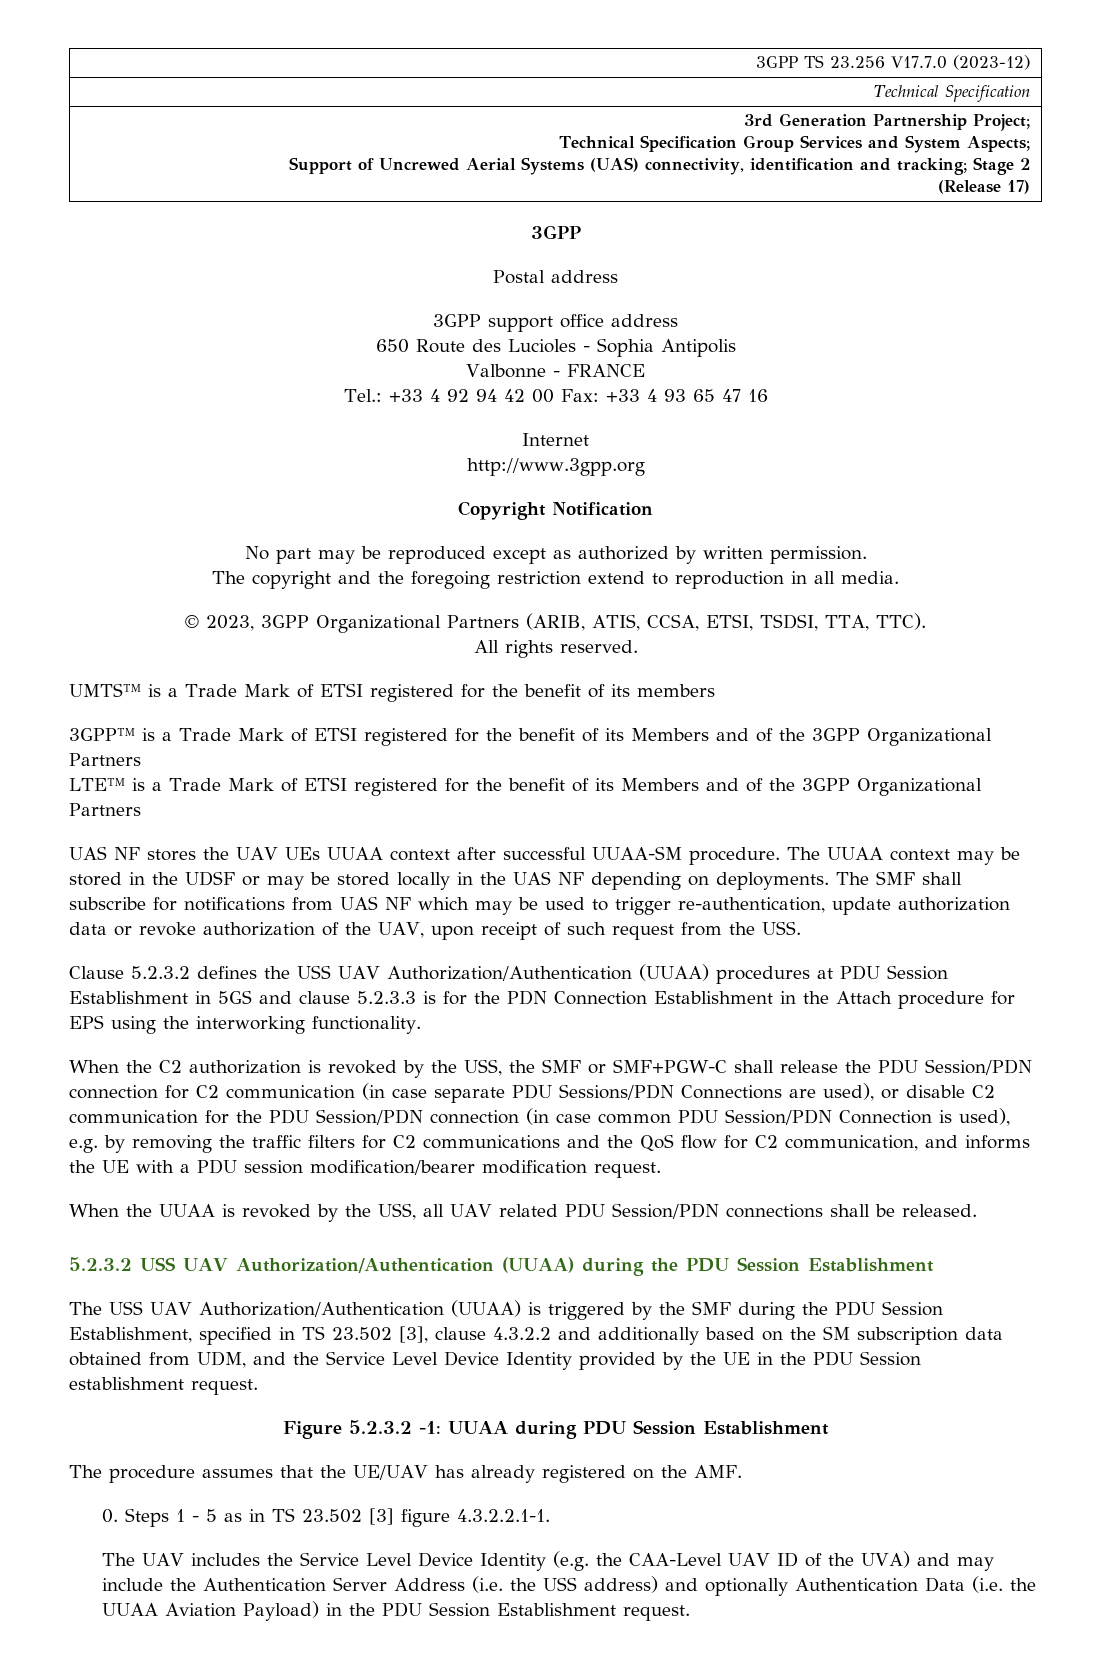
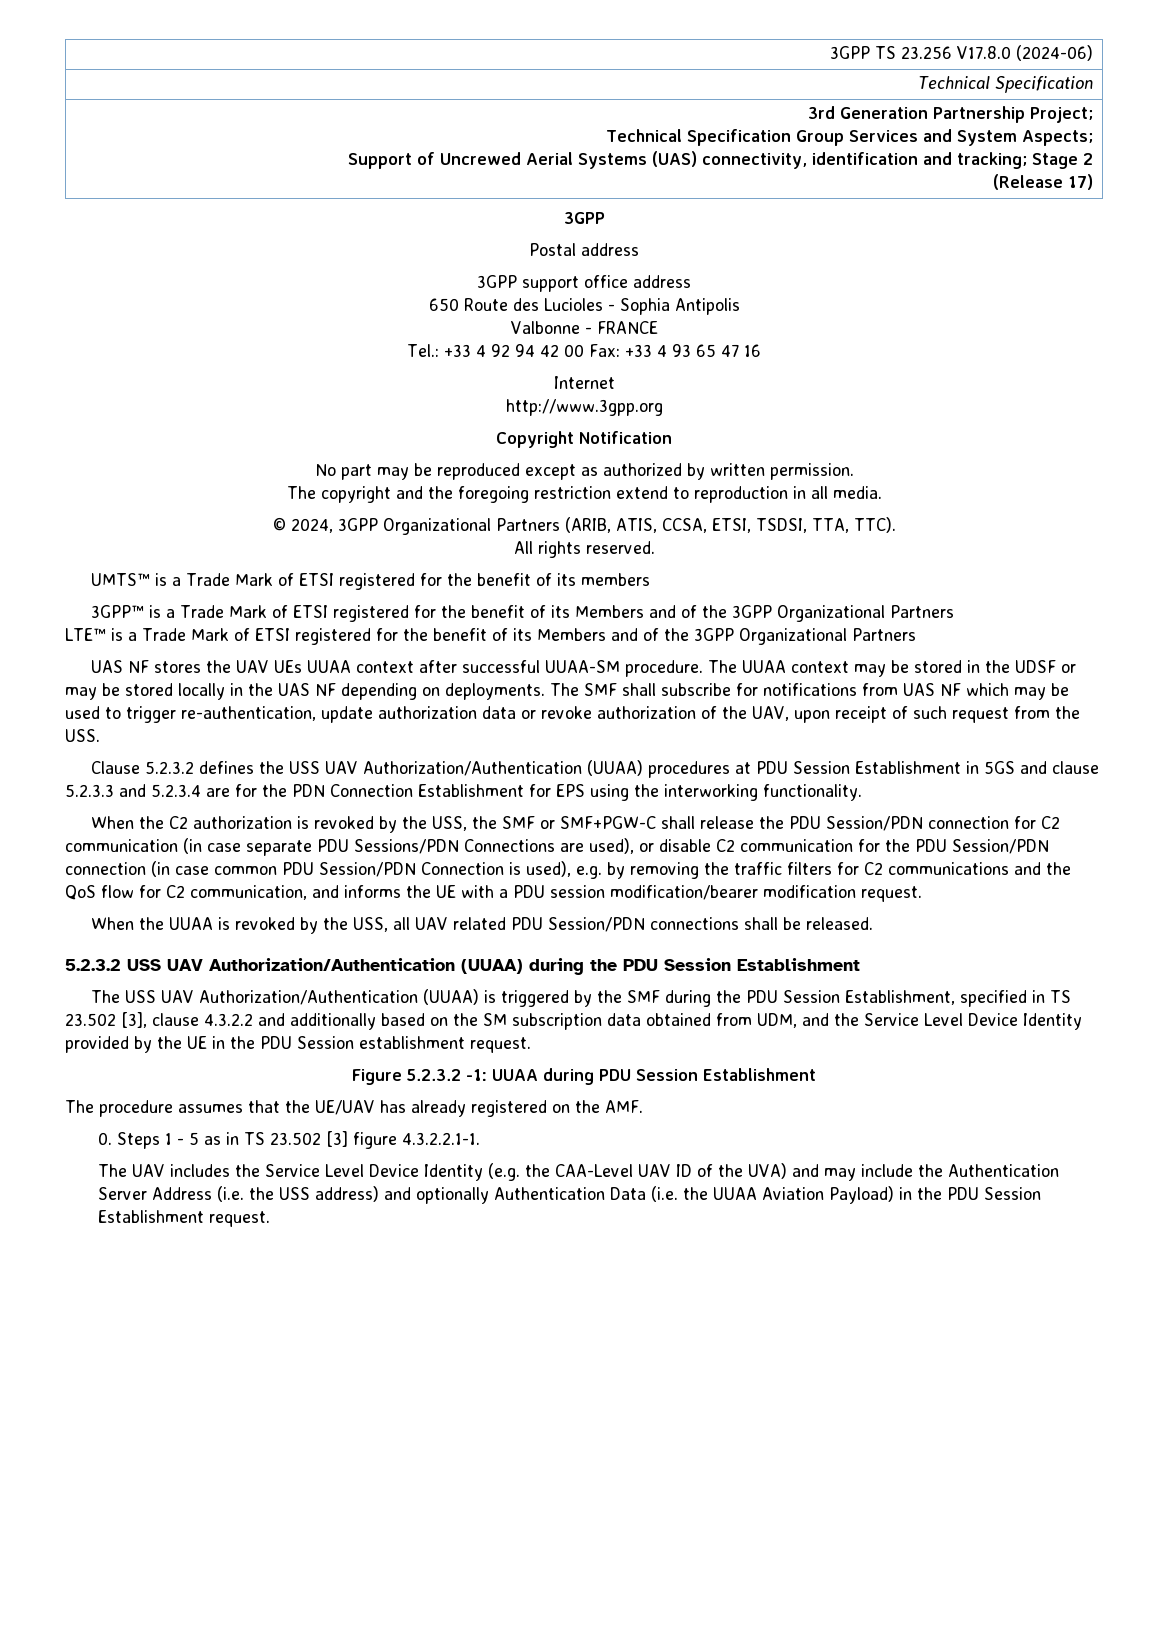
- 3GPP TS 23.256 V17.7.0 (2023-12)
+ 3GPP TS 23.256 V17.8.0 (2024-06)
- © 2023, 3GPP Organizational Partners (ARIB, ATIS, CCSA, ETSI, TSDSI, TTA, TTC).
+ © 2024, 3GPP Organizational Partners (ARIB, ATIS, CCSA, ETSI, TSDSI, TTA, TTC).
- Clause 5.2.3.2 defines the USS UAV Authorization/Authentication (UUAA) procedures at PDU Session Establishment in 5GS and clause 5.2.3.3 is for the PDN Connection Establishment in the Attach procedure for EPS using the interworking functionality.
+ Clause 5.2.3.2 defines the USS UAV Authorization/Authentication (UUAA) procedures at PDU Session Establishment in 5GS and clause 5.2.3.3 and 5.2.3.4 are for the PDN Connection Establishment for EPS using the interworking functionality.

